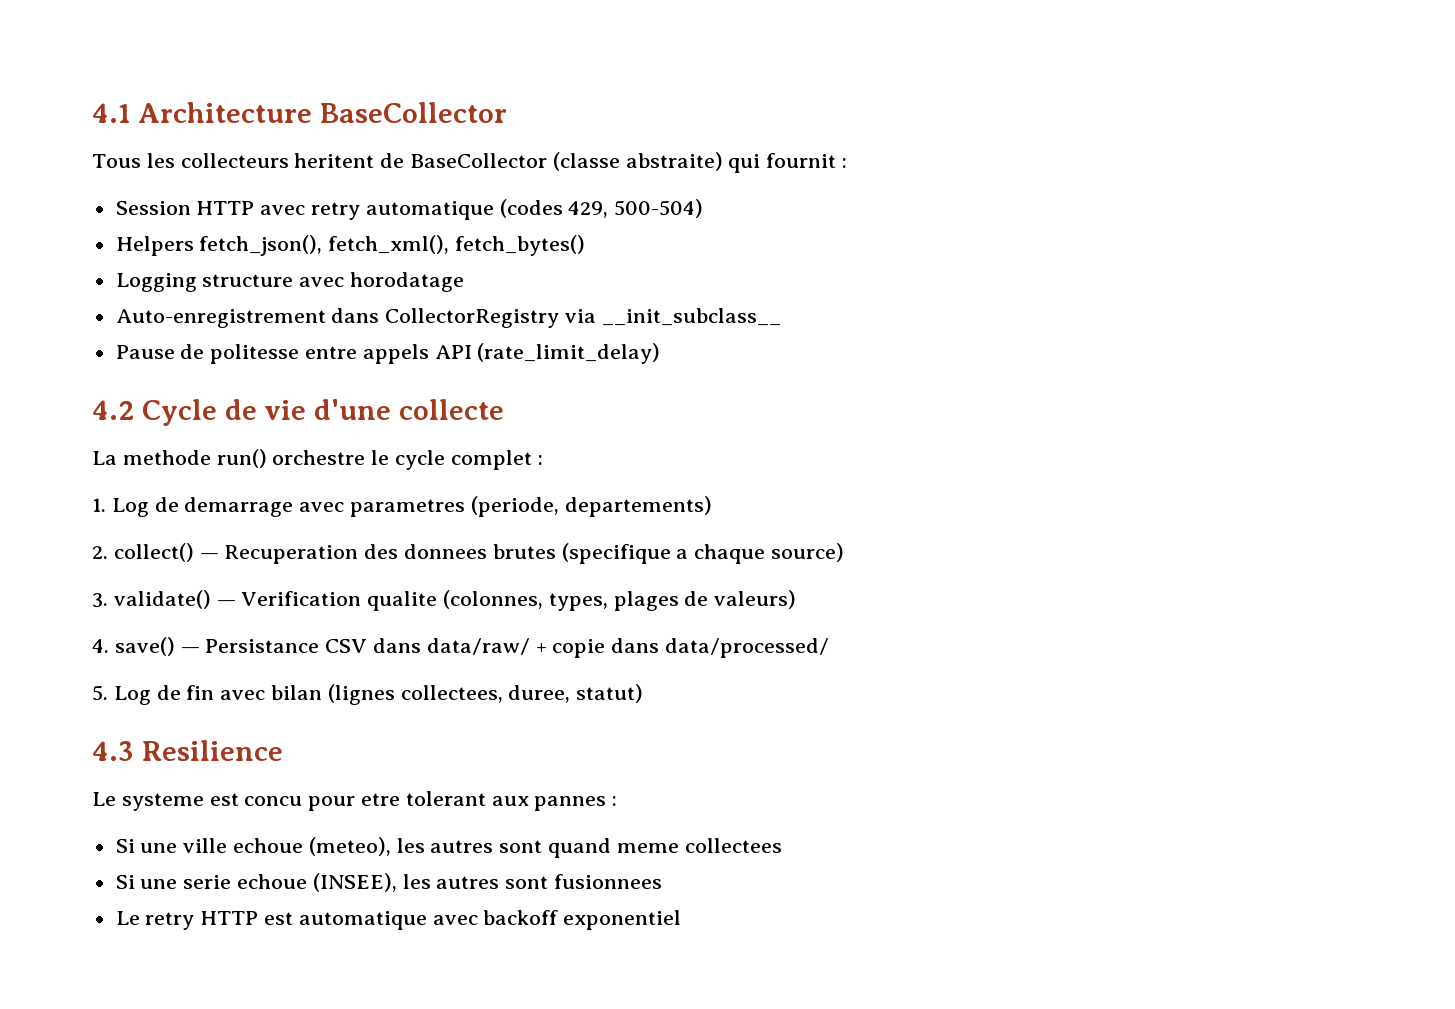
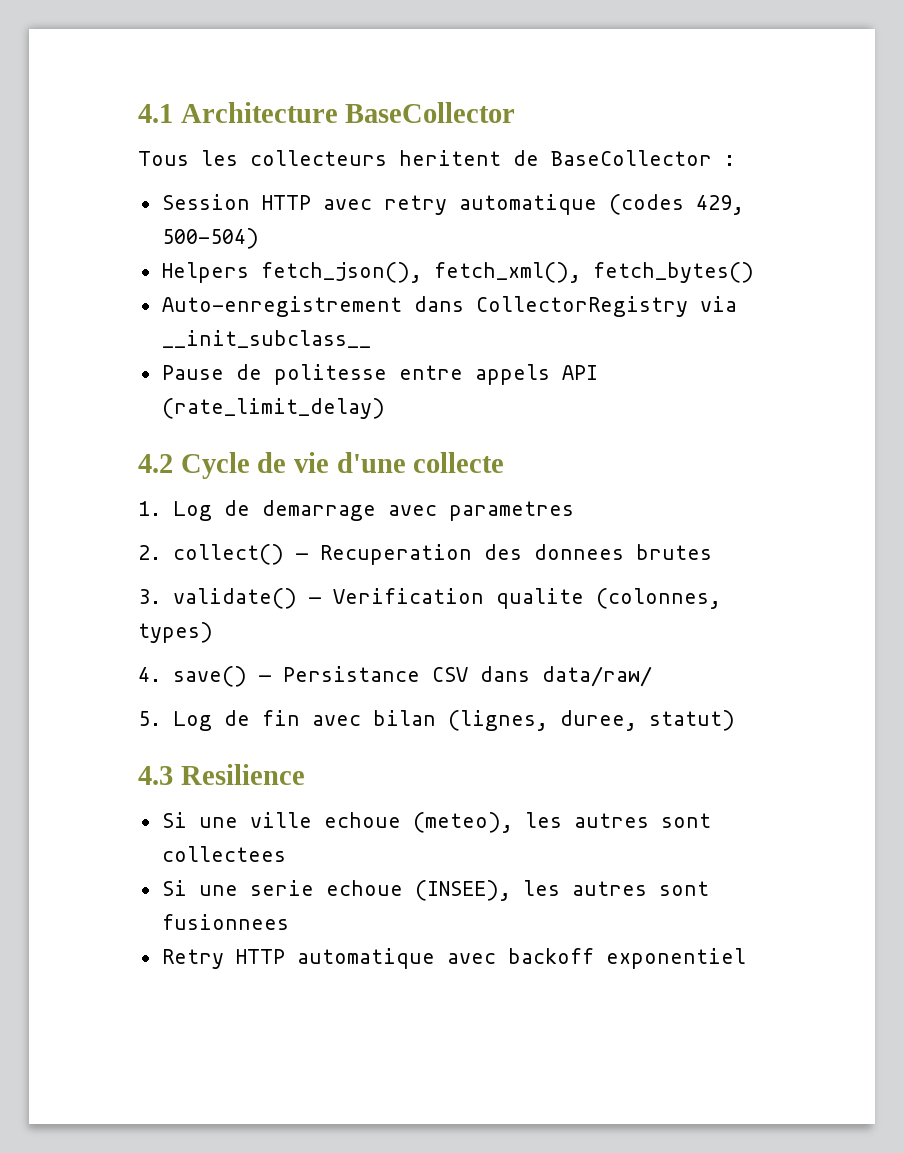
- Tous les collecteurs heritent de BaseCollector (classe abstraite) qui fournit :
+ Tous les collecteurs heritent de BaseCollector :
- Logging structure avec horodatage
- La methode run() orchestre le cycle complet :
- 1. Log de demarrage avec parametres (periode, departements)
+ 1. Log de demarrage avec parametres
- 2. collect() — Recuperation des donnees brutes (specifique a chaque source)
+ 2. collect() — Recuperation des donnees brutes
- 3. validate() — Verification qualite (colonnes, types, plages de valeurs)
+ 3. validate() — Verification qualite (colonnes, types)
- 4. save() — Persistance CSV dans data/raw/ + copie dans data/processed/
+ 4. save() — Persistance CSV dans data/raw/
- 5. Log de fin avec bilan (lignes collectees, duree, statut)
+ 5. Log de fin avec bilan (lignes, duree, statut)
- Le systeme est concu pour etre tolerant aux pannes :
- Si une ville echoue (meteo), les autres sont quand meme collectees
+ Si une ville echoue (meteo), les autres sont collectees
- Le retry HTTP est automatique avec backoff exponentiel
+ Retry HTTP automatique avec backoff exponentiel

